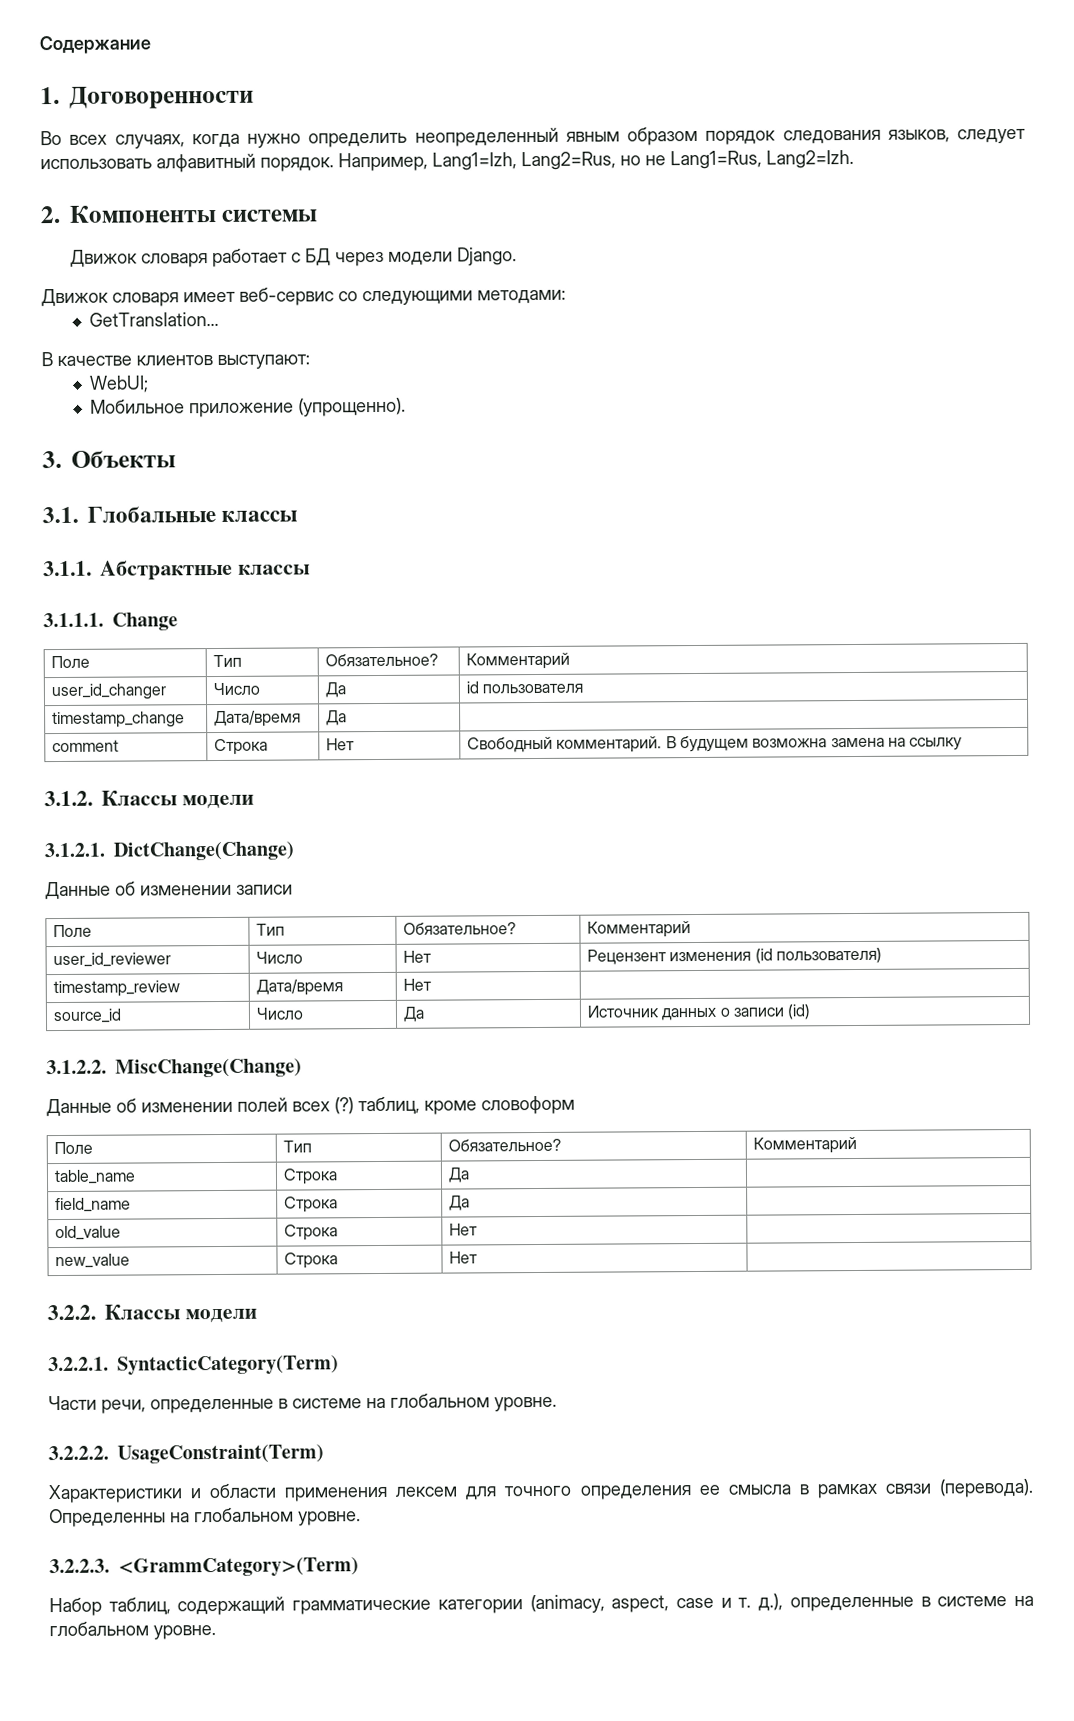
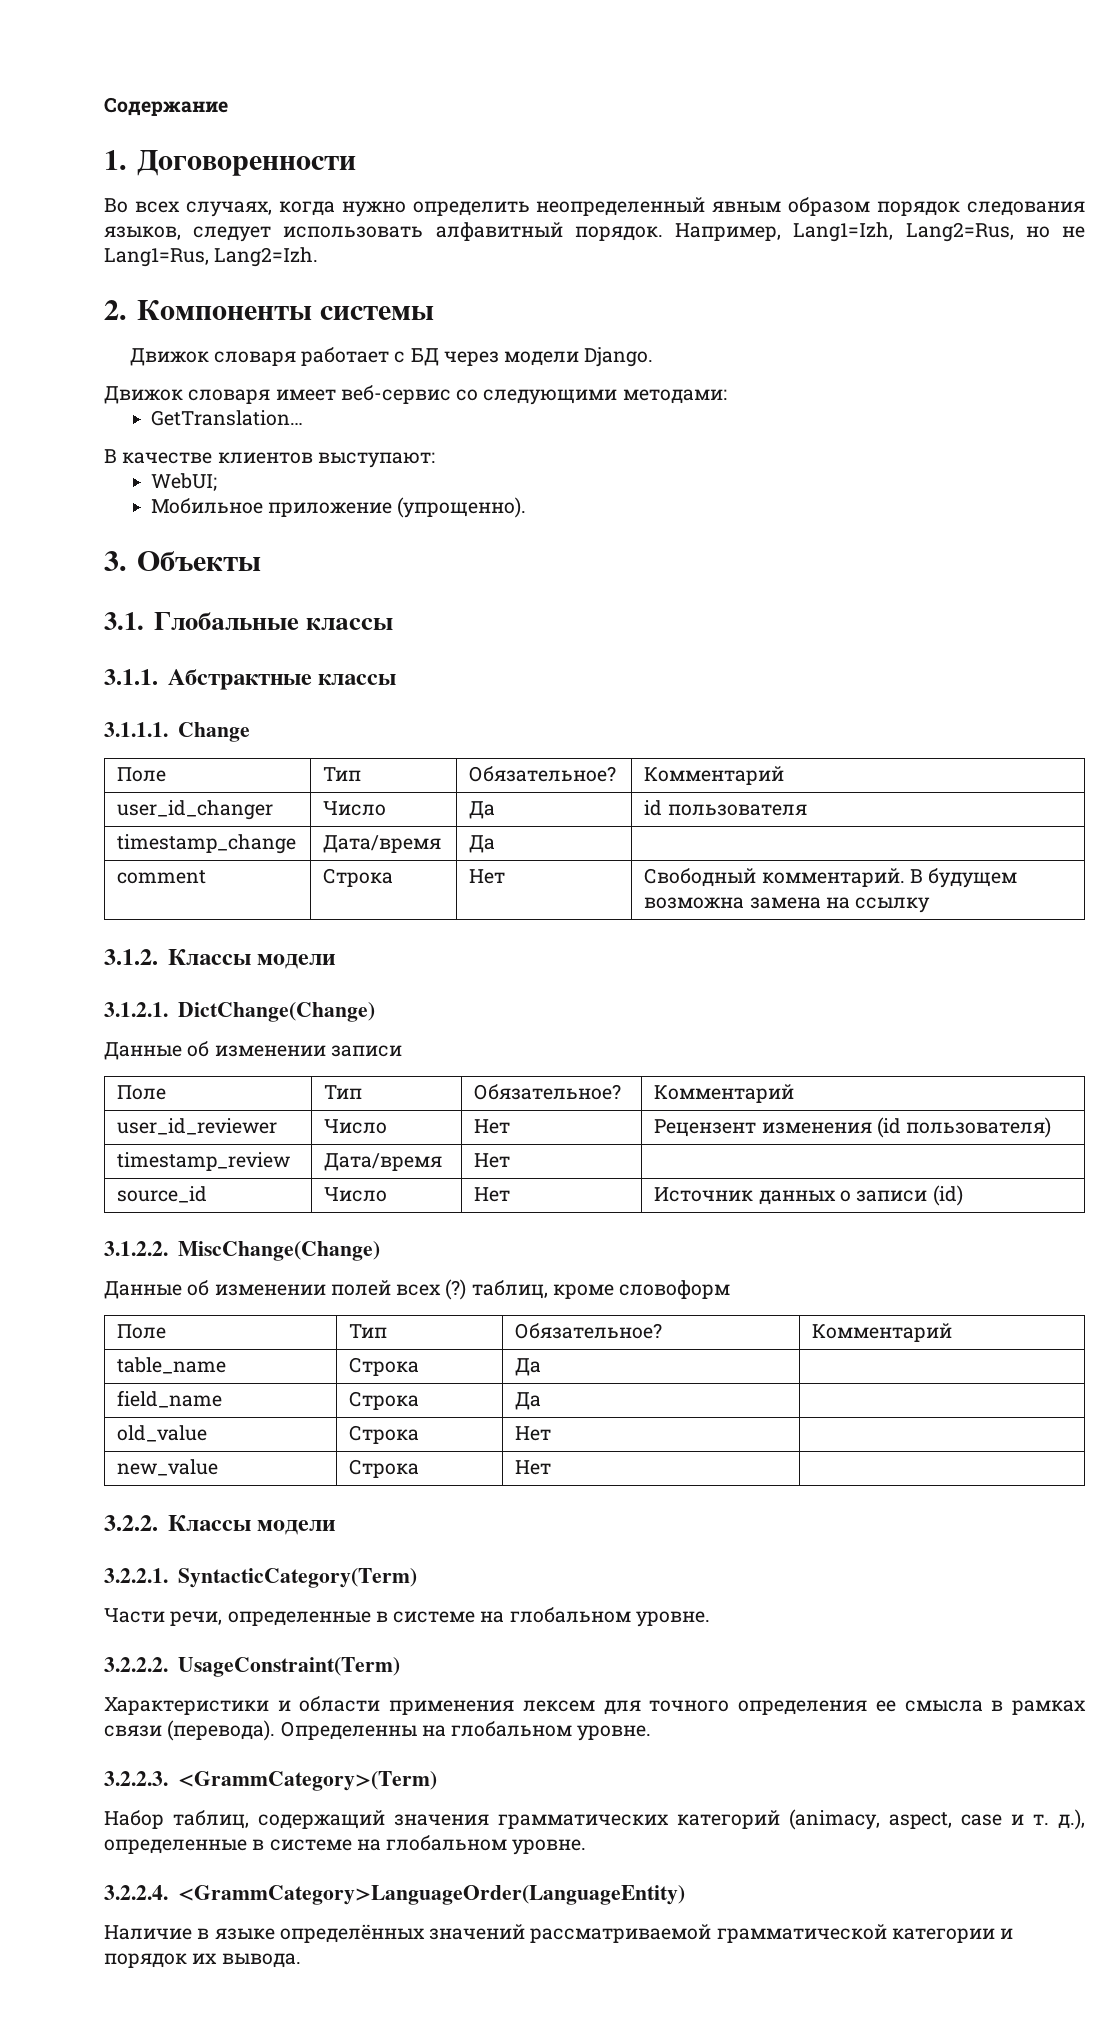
- source_id | Число | Да | Источник данных о записи (id)
+ source_id | Число | Нет | Источник данных о записи (id)
- Набор таблиц, содержащий грамматические категории (animacy, aspect, case и т. д.), определенные в системе на глобальном уровне.
+ Набор таблиц, содержащий значения грамматических категорий (animacy, aspect, case и т. д.), определенные в системе на глобальном уровне.
+ 3.2.2.4. <GrammCategory>LanguageOrder(LanguageEntity)
+ Наличие в языке определённых значений рассматриваемой грамматической категории и порядок их вывода.

